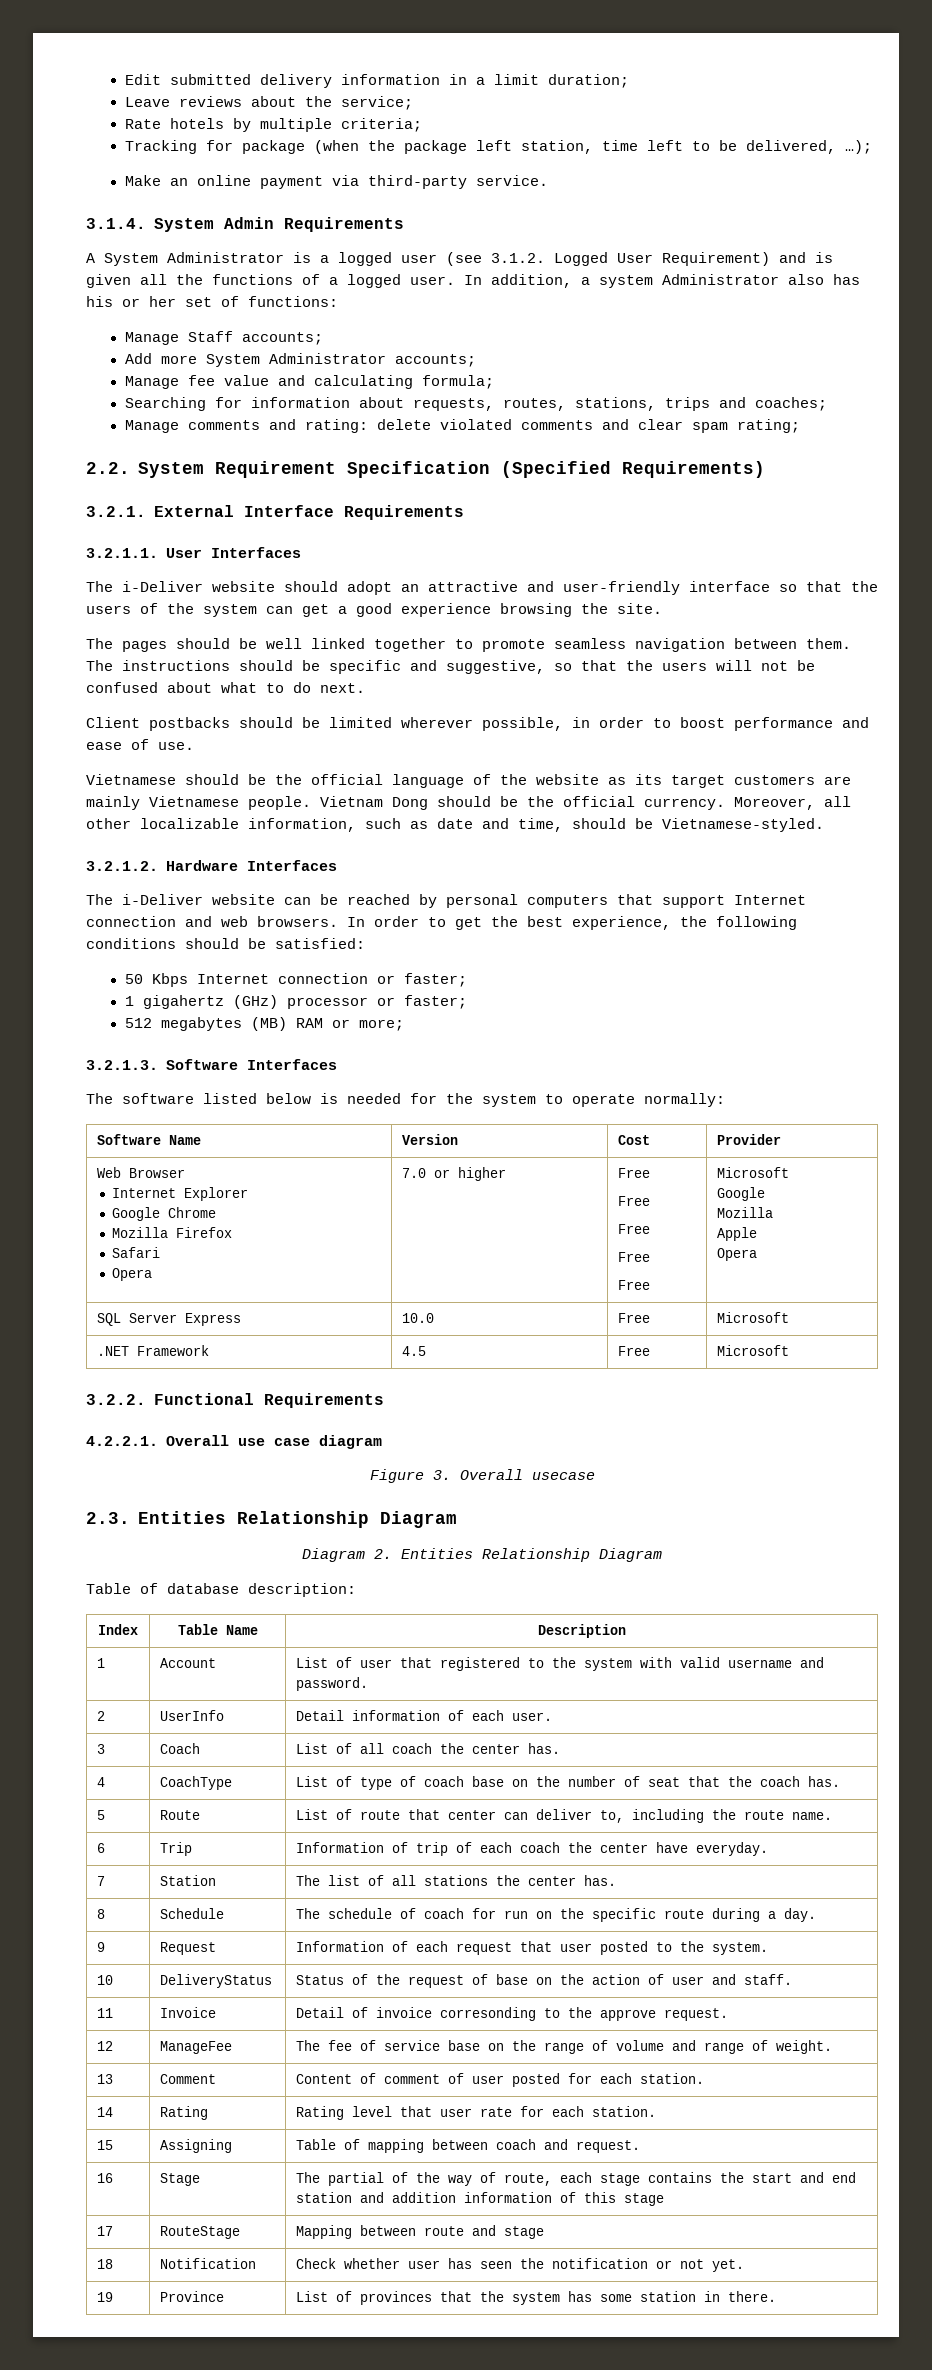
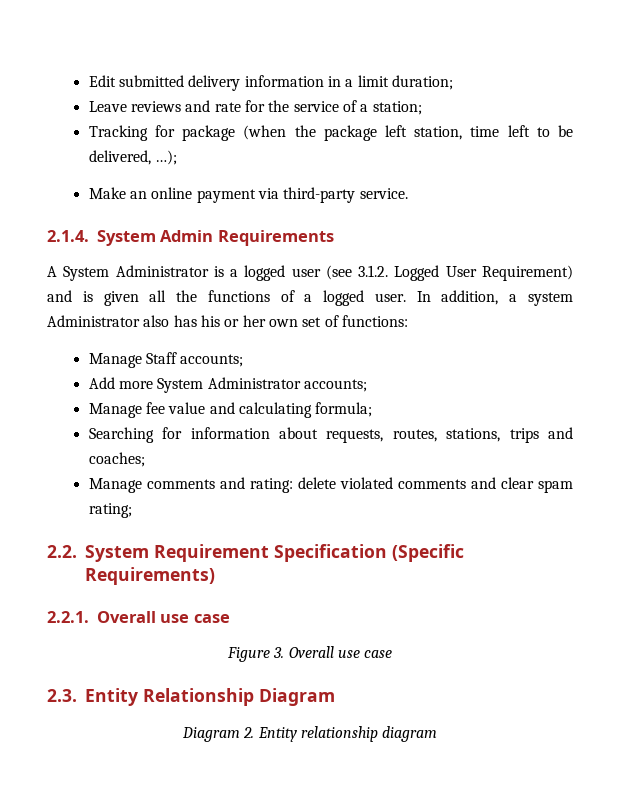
- Leave reviews about the service;
- Rate hotels by multiple criteria;
+ Leave reviews and rate for the service of a station;
- 3.1.4. System Admin Requirements
+ 2.1.4. System Admin Requirements
- In addition, a system Administrator also has his or her set of functions:
+ In addition, a system Administrator also has his or her own set of functions:
- 2.2. System Requirement Specification (Specified Requirements)
+ 2.2. System Requirement Specification (Specific Requirements)
- 3.2.1. External Interface Requirements
- 3.2.1.1. User Interfaces
- The i-Deliver website should adopt an attractive and user-friendly interface so that the users of the system can get a good experience browsing the site.
- The pages should be well linked together to promote seamless navigation between them. The instructions should be specific and suggestive, so that the users will not be confused about what to do next.
- Client postbacks should be limited wherever possible, in order to boost performance and ease of use.
- Vietnamese should be the official language of the website as its target customers are mainly Vietnamese people. Vietnam Dong should be the official currency. Moreover, all other localizable information, such as date and time, should be Vietnamese-styled.
- 3.2.1.2. Hardware Interfaces
- The i-Deliver website can be reached by personal computers that support Internet connection and web browsers. In order to get the best experience, the following conditions should be satisfied:
- 50 Kbps Internet connection or faster;
- 1 gigahertz (GHz) processor or faster;
- 512 megabytes (MB) RAM or more;
- 3.2.1.3. Software Interfaces
- The software listed below is needed for the system to operate normally:
- Software Name | Version | Cost | Provider
- Web Browser
- Internet Explorer
- Google Chrome
- Mozilla Firefox
- Safari
- Opera | 7.0 or higher | Free
- Free
- Free
- Free
- Free | Microsoft
- Google
- Mozilla
- Apple
- Opera
- SQL Server Express | 10.0 | Free | Microsoft
- .NET Framework | 4.5 | Free | Microsoft
- 3.2.2. Functional Requirements
- 4.2.2.1. Overall use case diagram
+ 2.2.1. Overall use case
- Figure 3. Overall usecase
+ Figure 3. Overall use case
- 2.3. Entities Relationship Diagram
+ 2.3. Entity Relationship Diagram
- Diagram 2. Entities Relationship Diagram
- Table of database description:
- Index | Table Name | Description
- 1 | Account | List of user that registered to the system with valid username and password.
- 2 | UserInfo | Detail information of each user.
- 3 | Coach | List of all coach the center has.
- 4 | CoachType | List of type of coach base on the number of seat that the coach has.
- 5 | Route | List of route that center can deliver to, including the route name.
- 6 | Trip | Information of trip of each coach the center have everyday.
- 7 | Station | The list of all stations the center has.
- 8 | Schedule | The schedule of coach for run on the specific route during a day.
- 9 | Request | Information of each request that user posted to the system.
- 10 | DeliveryStatus | Status of the request of base on the action of user and staff.
- 11 | Invoice | Detail of invoice corresonding to the approve request.
- 12 | ManageFee | The fee of service base on the range of volume and range of weight.
- 13 | Comment | Content of comment of user posted for each station.
- 14 | Rating | Rating level that user rate for each station.
- 15 | Assigning | Table of mapping between coach and request.
- 16 | Stage | The partial of the way of route, each stage contains the start and end station and addition information of this stage
- 17 | RouteStage | Mapping between route and stage
- 18 | Notification | Check whether user has seen the notification or not yet.
- 19 | Province | List of provinces that the system has some station in there.
+ Diagram 2. Entity relationship diagram

